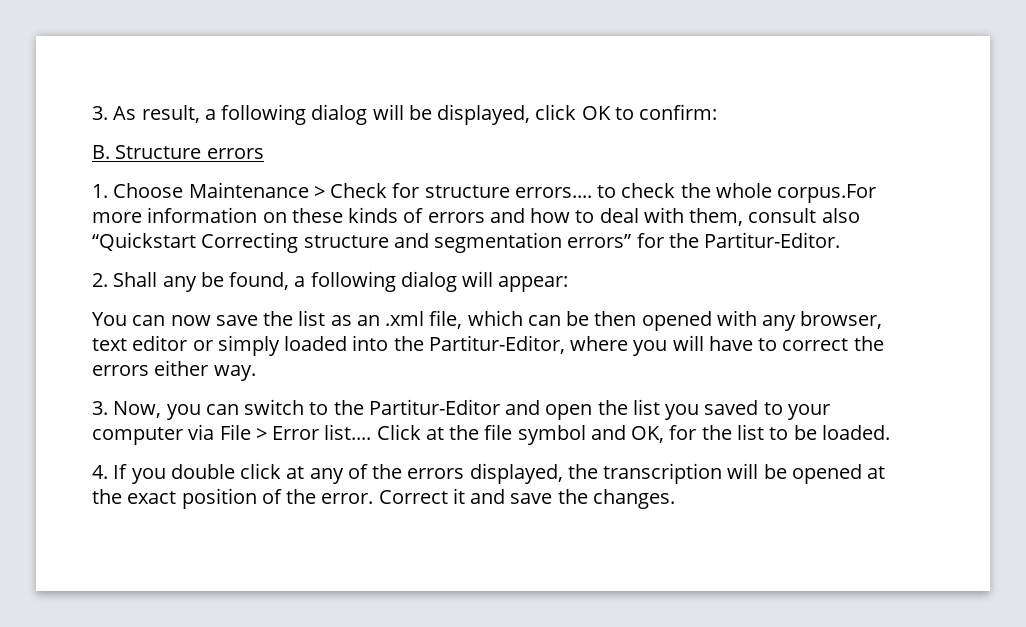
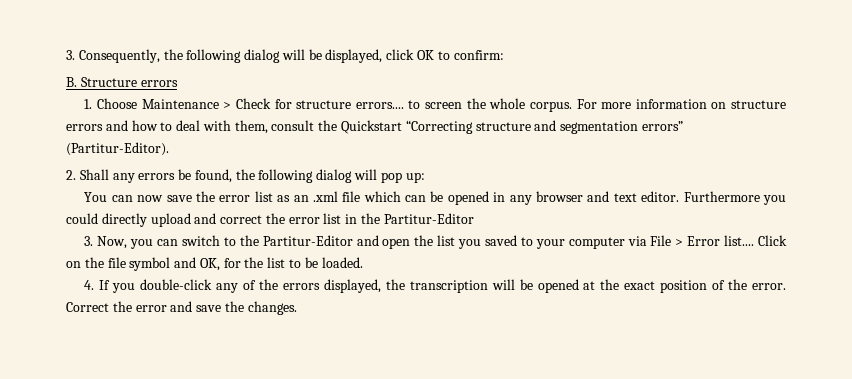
- 3. As result, a following dialog will be displayed, click OK to confirm:
+ 3. Consequently, the following dialog will be displayed, click OK to confirm:
- 1. Choose Maintenance > Check for structure errors.... to check the whole corpus.For more information on these kinds of errors and how to deal with them, consult also “Quickstart Correcting structure and segmentation errors” for the Partitur-Editor.
+ 1. Choose Maintenance > Check for structure errors.... to screen the whole corpus. For more information on structure errors and how to deal with them, consult the Quickstart “Correcting structure and segmentation errors” (Partitur-Editor).
- 2. Shall any be found, a following dialog will appear:
+ 2. Shall any errors be found, the following dialog will pop up:
- You can now save the list as an .xml file, which can be then opened with any browser, text editor or simply loaded into the Partitur-Editor, where you will have to correct the errors either way.
+ You can now save the error list as an .xml file which can be opened in any browser and text editor. Furthermore you could directly upload and correct the error list in the Partitur-Editor
- Click at the file symbol and OK, for the list to be loaded.
+ Click on the file symbol and OK, for the list to be loaded.
- 4. If you double click at any of the errors displayed, the transcription will be opened at the exact position of the error.
+ 4. If you double-click any of the errors displayed, the transcription will be opened at the exact position of the error.
- Correct it and save the changes.
+ Correct the error and save the changes.

